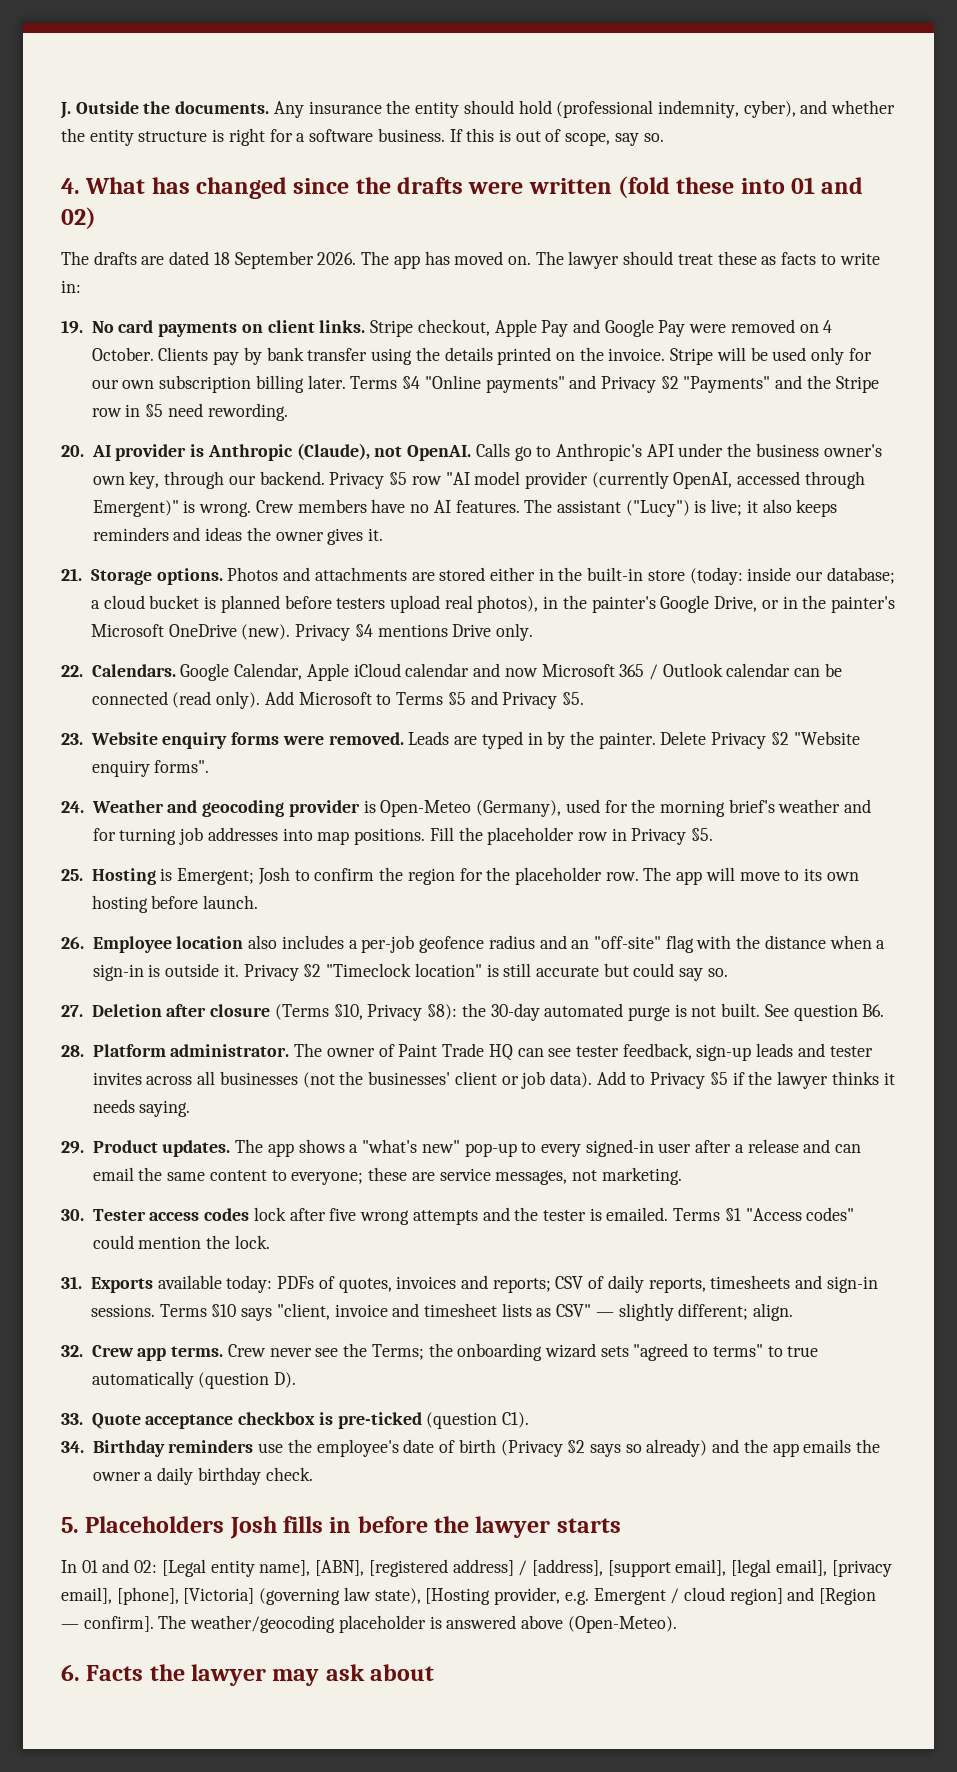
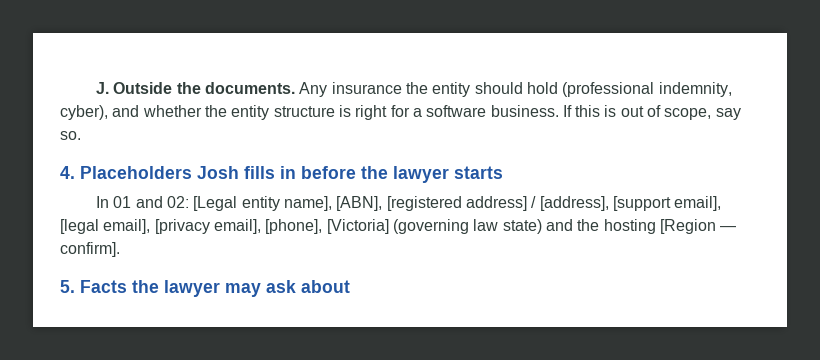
- 4. What has changed since the drafts were written (fold these into 01 and 02)
- The drafts are dated 18 September 2026. The app has moved on. The lawyer should treat these as facts to write in:
- 19. No card payments on client links. Stripe checkout, Apple Pay and Google Pay were removed on 4 October. Clients pay by bank transfer using the details printed on the invoice. Stripe will be used only for our own subscription billing later. Terms §4 "Online payments" and Privacy §2 "Payments" and the Stripe row in §5 need rewording.
- 20. AI provider is Anthropic (Claude), not OpenAI. Calls go to Anthropic's API under the business owner's own key, through our backend. Privacy §5 row "AI model provider (currently OpenAI, accessed through Emergent)" is wrong. Crew members have no AI features. The assistant ("Lucy") is live; it also keeps reminders and ideas the owner gives it.
- 21. Storage options. Photos and attachments are stored either in the built-in store (today: inside our database; a cloud bucket is planned before testers upload real photos), in the painter's Google Drive, or in the painter's Microsoft OneDrive (new). Privacy §4 mentions Drive only.
- 22. Calendars. Google Calendar, Apple iCloud calendar and now Microsoft 365 / Outlook calendar can be connected (read only). Add Microsoft to Terms §5 and Privacy §5.
- 23. Website enquiry forms were removed. Leads are typed in by the painter. Delete Privacy §2 "Website enquiry forms".
- 24. Weather and geocoding provider is Open-Meteo (Germany), used for the morning brief's weather and for turning job addresses into map positions. Fill the placeholder row in Privacy §5.
- 25. Hosting is Emergent; Josh to confirm the region for the placeholder row. The app will move to its own hosting before launch.
- 26. Employee location also includes a per-job geofence radius and an "off-site" flag with the distance when a sign-in is outside it. Privacy §2 "Timeclock location" is still accurate but could say so.
- 27. Deletion after closure (Terms §10, Privacy §8): the 30-day automated purge is not built. See question B6.
- 28. Platform administrator. The owner of Paint Trade HQ can see tester feedback, sign-up leads and tester invites across all businesses (not the businesses' client or job data). Add to Privacy §5 if the lawyer thinks it needs saying.
- 29. Product updates. The app shows a "what's new" pop-up to every signed-in user after a release and can email the same content to everyone; these are service messages, not marketing.
- 30. Tester access codes lock after five wrong attempts and the tester is emailed. Terms §1 "Access codes" could mention the lock.
- 31. Exports available today: PDFs of quotes, invoices and reports; CSV of daily reports, timesheets and sign-in sessions. Terms §10 says "client, invoice and timesheet lists as CSV" — slightly different; align.
- 32. Crew app terms. Crew never see the Terms; the onboarding wizard sets "agreed to terms" to true automatically (question D).
- 33. Quote acceptance checkbox is pre-ticked (question C1).
- 34. Birthday reminders use the employee's date of birth (Privacy §2 says so already) and the app emails the owner a daily birthday check.
- 5. Placeholders Josh fills in before the lawyer starts
+ 4. Placeholders Josh fills in before the lawyer starts
- In 01 and 02: [Legal entity name], [ABN], [registered address] / [address], [support email], [legal email], [privacy email], [phone], [Victoria] (governing law state), [Hosting provider, e.g. Emergent / cloud region] and [Region — confirm]. The weather/geocoding placeholder is answered above (Open-Meteo).
- 6. Facts the lawyer may ask about
+ In 01 and 02: [Legal entity name], [ABN], [registered address] / [address], [support email], [legal email], [privacy email], [phone], [Victoria] (governing law state) and the hosting [Region — confirm].
+ 5. Facts the lawyer may ask about

